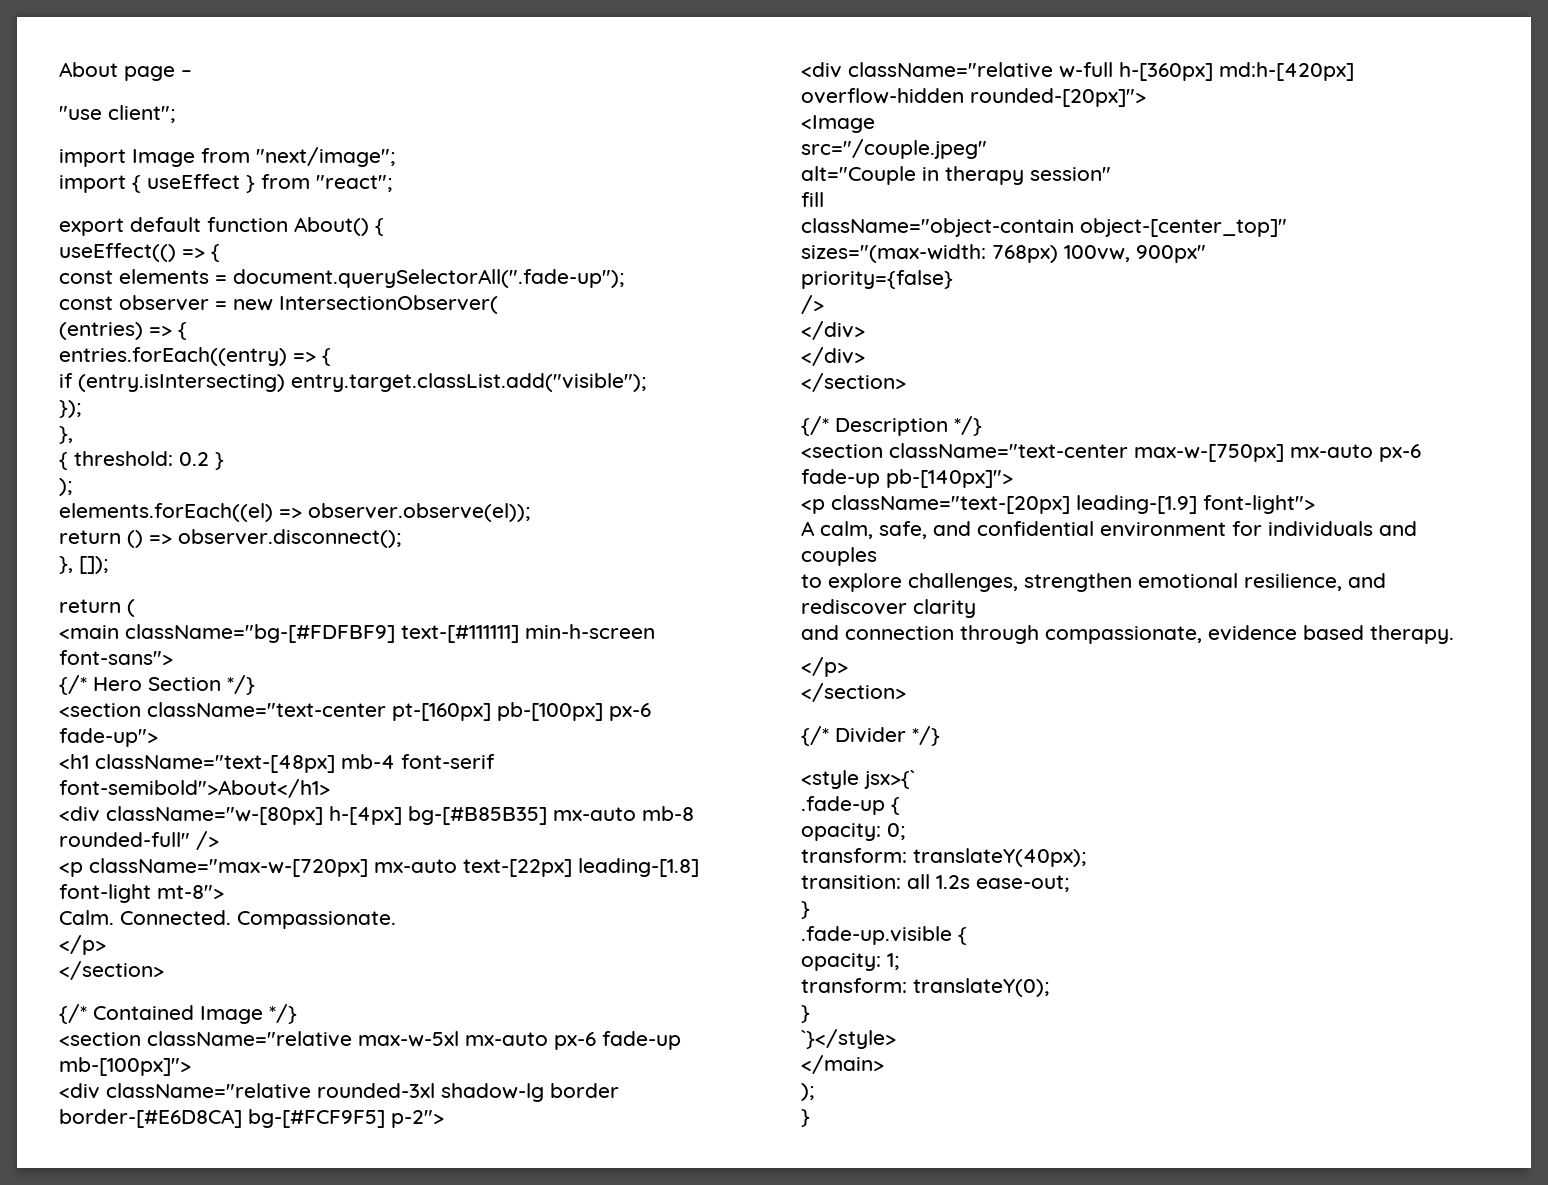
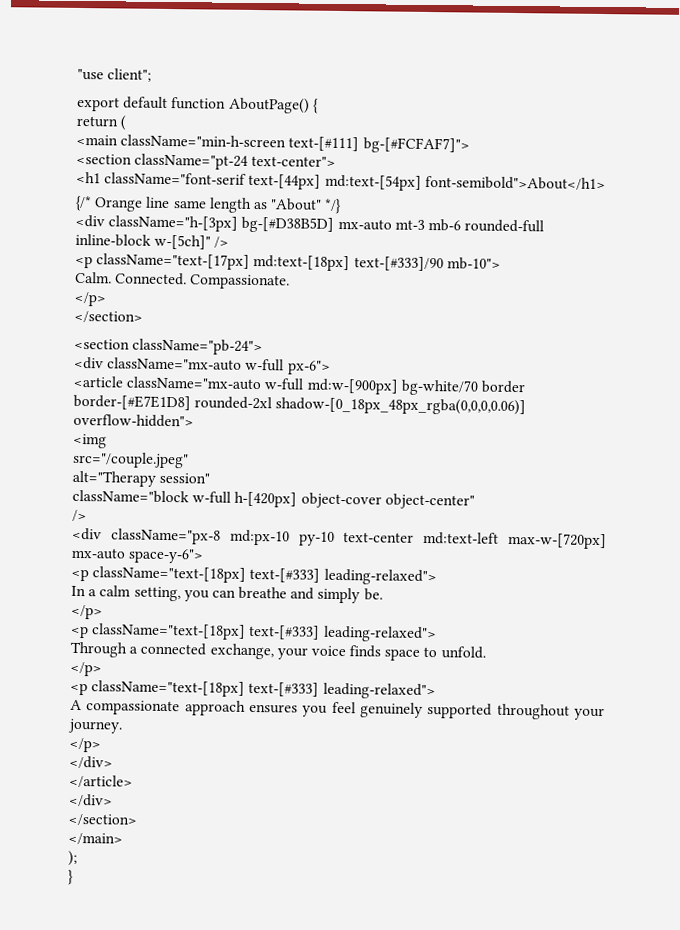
- About page –
- import Image from "next/image";
- import { useEffect } from "react";
- export default function About() {
- useEffect(() => {
- const elements = document.querySelectorAll(".fade-up");
- const observer = new IntersectionObserver(
- (entries) => {
- entries.forEach((entry) => {
- if (entry.isIntersecting) entry.target.classList.add("visible");
- });
- },
- { threshold: 0.2 }
- );
- elements.forEach((el) => observer.observe(el));
- return () => observer.disconnect();
- }, []);
+ export default function AboutPage() {
  return (
- <main className="bg-[#FDFBF9] text-[#111111] min-h-screen font-sans">
- {/* Hero Section */}
- <section className="text-center pt-[160px] pb-[100px] px-6 fade-up">
- <h1 className="text-[48px] mb-4 font-serif font-semibold">About</h1>
- <div className="w-[80px] h-[4px] bg-[#B85B35] mx-auto mb-8 rounded-full" />
- <p className="max-w-[720px] mx-auto text-[22px] leading-[1.8] font-light mt-8">
+ <main className="min-h-screen text-[#111] bg-[#FCFAF7]">
+ <section className="pt-24 text-center">
+ <h1 className="font-serif text-[44px] md:text-[54px] font-semibold">About</h1>
+ {/* Orange line same length as "About" */}
+ <div className="h-[3px] bg-[#D38B5D] mx-auto mt-3 mb-6 rounded-full inline-block w-[5ch]" />
+ <p className="text-[17px] md:text-[18px] text-[#333]/90 mb-10">
- {/* Contained Image */}
- <section className="relative max-w-5xl mx-auto px-6 fade-up mb-[100px]">
- <div className="relative rounded-3xl shadow-lg border border-[#E6D8CA] bg-[#FCF9F5] p-2">
- <div className="relative w-full h-[360px] md:h-[420px] overflow-hidden rounded-[20px]">
- <Image
+ <section className="pb-24">
+ <div className="mx-auto w-full px-6">
+ <article className="mx-auto w-full md:w-[900px] bg-white/70 border border-[#E7E1D8] rounded-2xl shadow-[0_18px_48px_rgba(0,0,0,0.06)] overflow-hidden">
+ <img
  src="/couple.jpeg"
- alt="Couple in therapy session"
- fill
- className="object-contain object-[center_top]"
- sizes="(max-width: 768px) 100vw, 900px"
- priority={false}
+ alt="Therapy session"
+ className="block w-full h-[420px] object-cover object-center"
  />
+ <div className="px-8 md:px-10 py-10 text-center md:text-left max-w-[720px] mx-auto space-y-6">
+ <p className="text-[18px] text-[#333] leading-relaxed">
+ In a calm setting, you can breathe and simply be.
+ </p>
+ <p className="text-[18px] text-[#333] leading-relaxed">
+ Through a connected exchange, your voice finds space to unfold.
+ </p>
+ <p className="text-[18px] text-[#333] leading-relaxed">
+ A compassionate approach ensures you feel genuinely supported throughout your journey.
+ </p>
  </div>
+ </article>
- {/* Description */}
- <section className="text-center max-w-[750px] mx-auto px-6 fade-up pb-[140px]">
- <p className="text-[20px] leading-[1.9] font-light">
- A calm, safe, and confidential environment for individuals and couples
- to explore challenges, strengthen emotional resilience, and rediscover clarity
- and connection through compassionate, evidence based therapy.
- </p>
- </section>
- {/* Divider */}
- <style jsx>{`
- .fade-up {
- opacity: 0;
- transform: translateY(40px);
- transition: all 1.2s ease-out;
- }
- .fade-up.visible {
- opacity: 1;
- transform: translateY(0);
- }
- `}</style>

